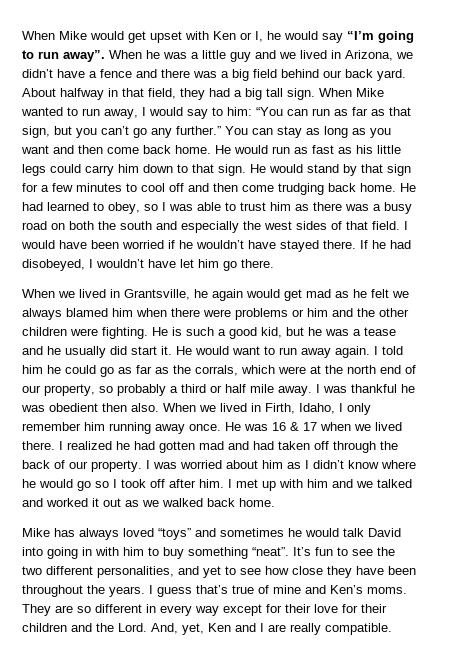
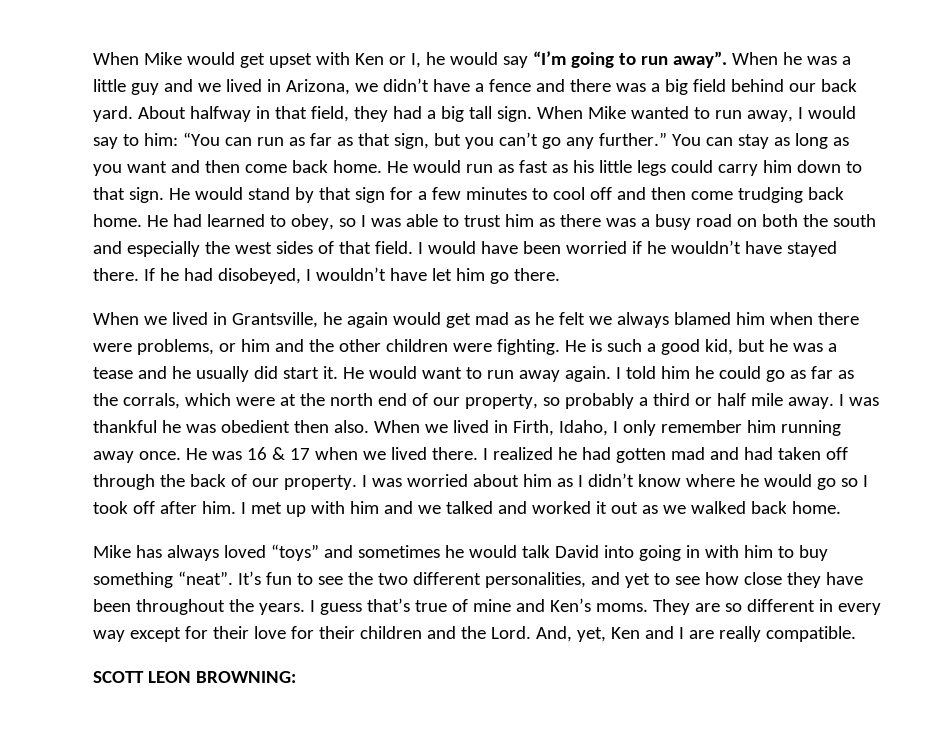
- When we lived in Grantsville, he again would get mad as he felt we always blamed him when there were problems or him and the other children were fighting.
+ When we lived in Grantsville, he again would get mad as he felt we always blamed him when there were problems, or him and the other children were fighting.
+ SCOTT LEON BROWNING:

